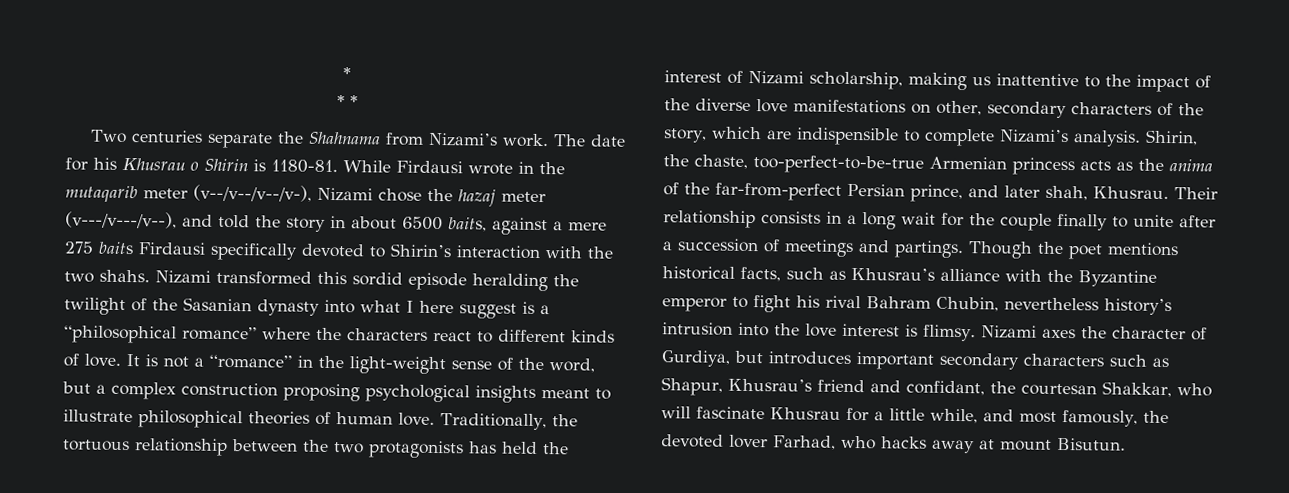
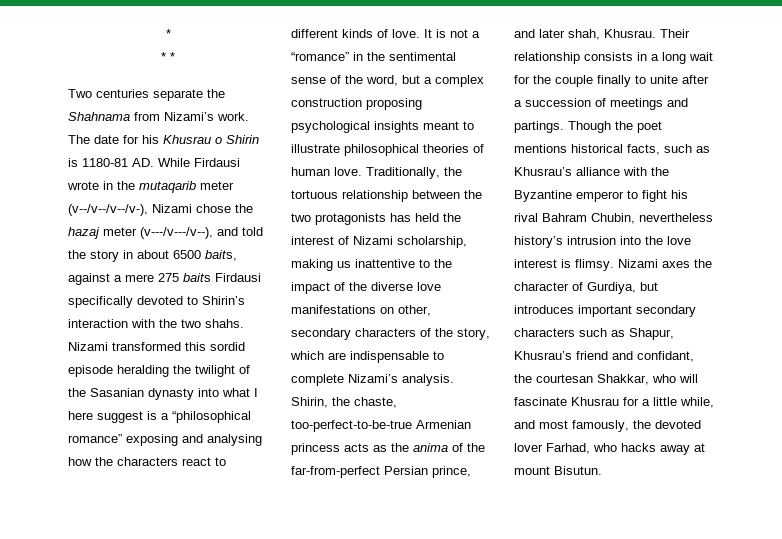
- The date for his Khusrau o Shirin is 1180-81. While Firdausi wrote in the mutaqarib meter (v--/v--/v--/v-), Nizami chose the hazaj meter (v---/v---/v--), and told the story in about 6500 baits, against a mere 275 baits Firdausi specifically devoted to Shirin’s interaction with the two shahs.
+ The date for his Khusrau o Shirin is 1180-81 AD. While Firdausi wrote in the mutaqarib meter (v--/v--/v--/v-), Nizami chose the hazaj meter (v---/v---/v--), and told the story in about 6500 baits, against a mere 275 baits Firdausi specifically devoted to Shirin’s interaction with the two shahs.
- Nizami transformed this sordid episode heralding the twilight of the Sasanian dynasty into what I here suggest is a “philosophical romance” where the characters react to different kinds of love.
+ Nizami transformed this sordid episode heralding the twilight of the Sasanian dynasty into what I here suggest is a “philosophical romance” exposing and analysing how the characters react to different kinds of love.
- It is not a “romance” in the light-weight sense of the word, but a complex construction proposing psychological insights meant to illustrate philosophical theories of human love.
+ It is not a “romance” in the sentimental sense of the word, but a complex construction proposing psychological insights meant to illustrate philosophical theories of human love.
- Traditionally, the tortuous relationship between the two protagonists has held the interest of Nizami scholarship, making us inattentive to the impact of the diverse love manifestations on other, secondary characters of the story, which are indispensible to complete Nizami’s analysis.
+ Traditionally, the tortuous relationship between the two protagonists has held the interest of Nizami scholarship, making us inattentive to the impact of the diverse love manifestations on other, secondary characters of the story, which are indispensable to complete Nizami’s analysis.

